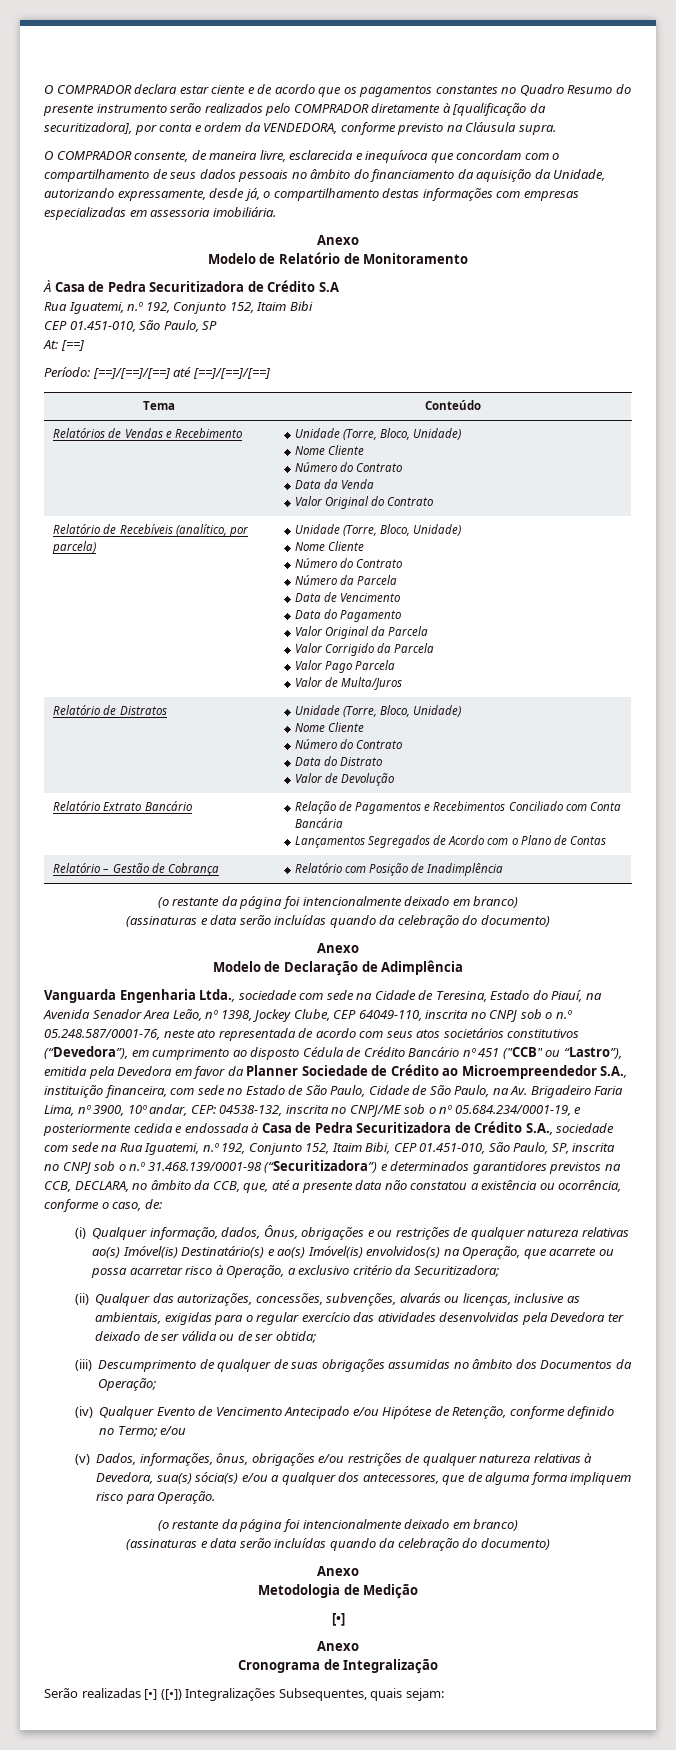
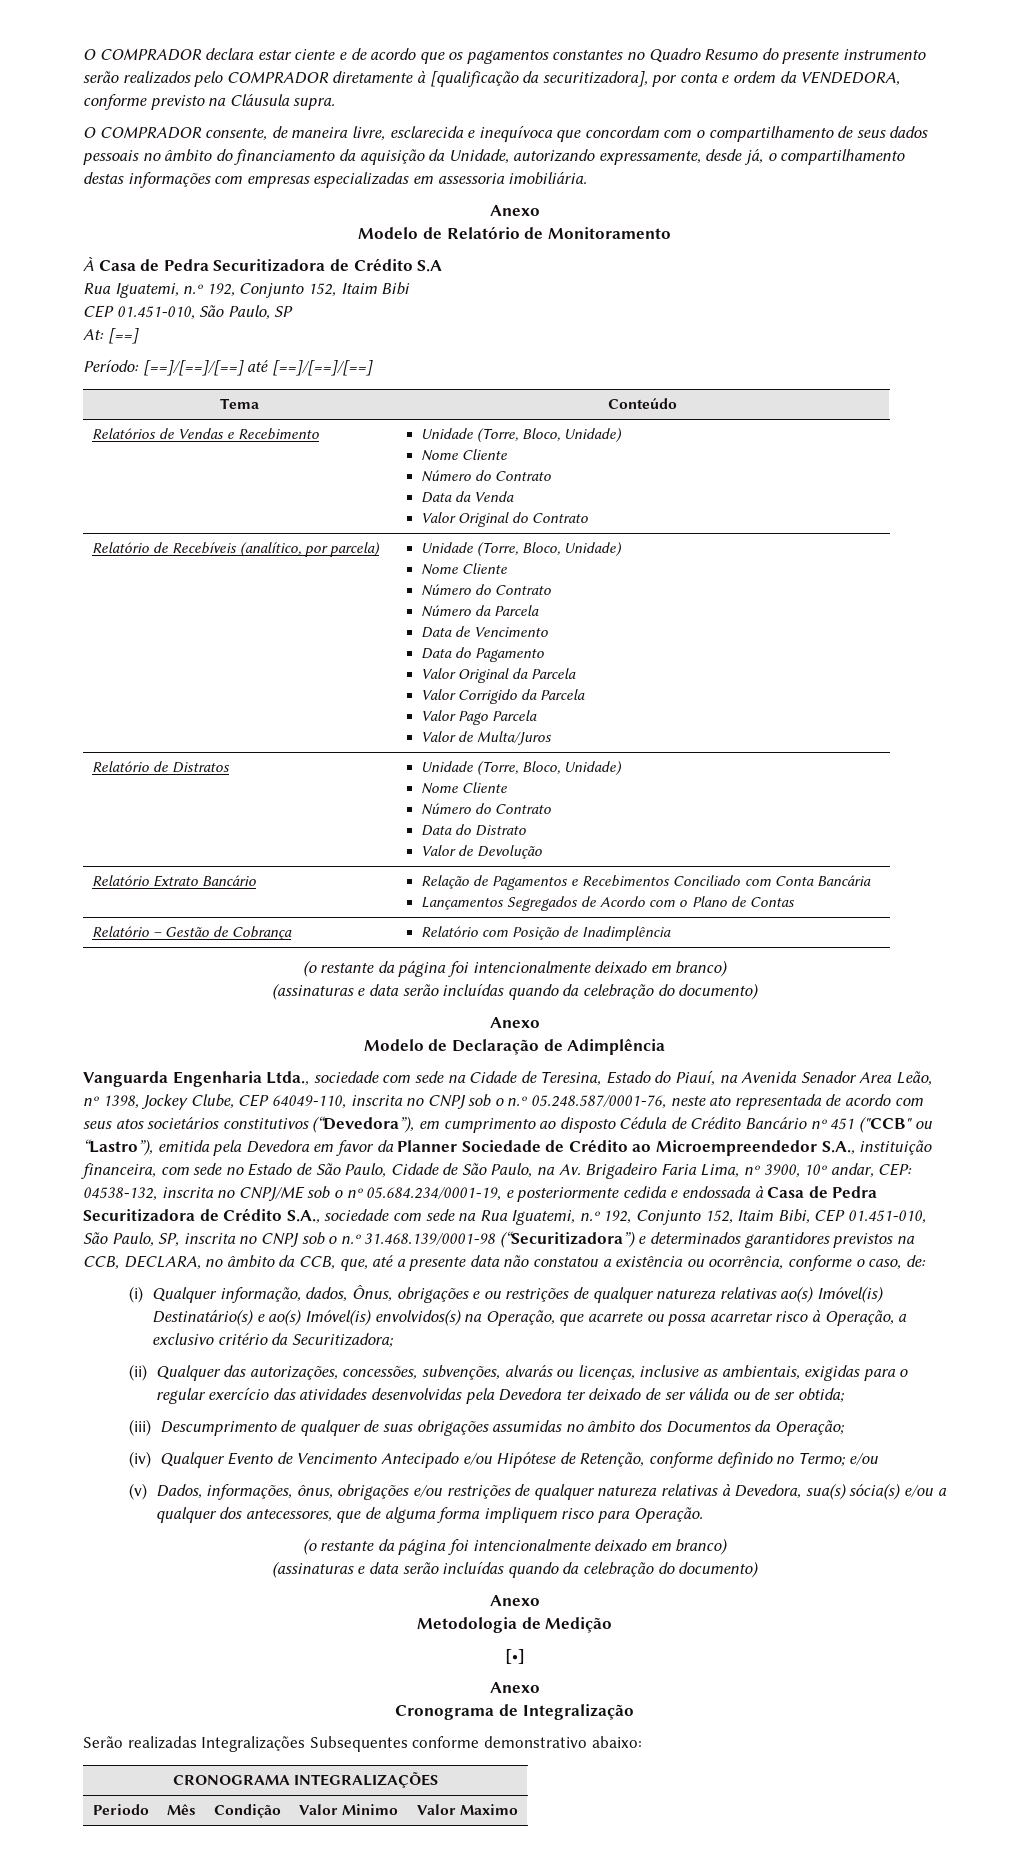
- Serão realizadas [•] ([•]) Integralizações Subsequentes, quais sejam:
+ Serão realizadas Integralizações Subsequentes conforme demonstrativo abaixo:
+ CRONOGRAMA INTEGRALIZAÇÕES
+ Periodo | Mês | Condição | Valor Minimo | Valor Maximo

